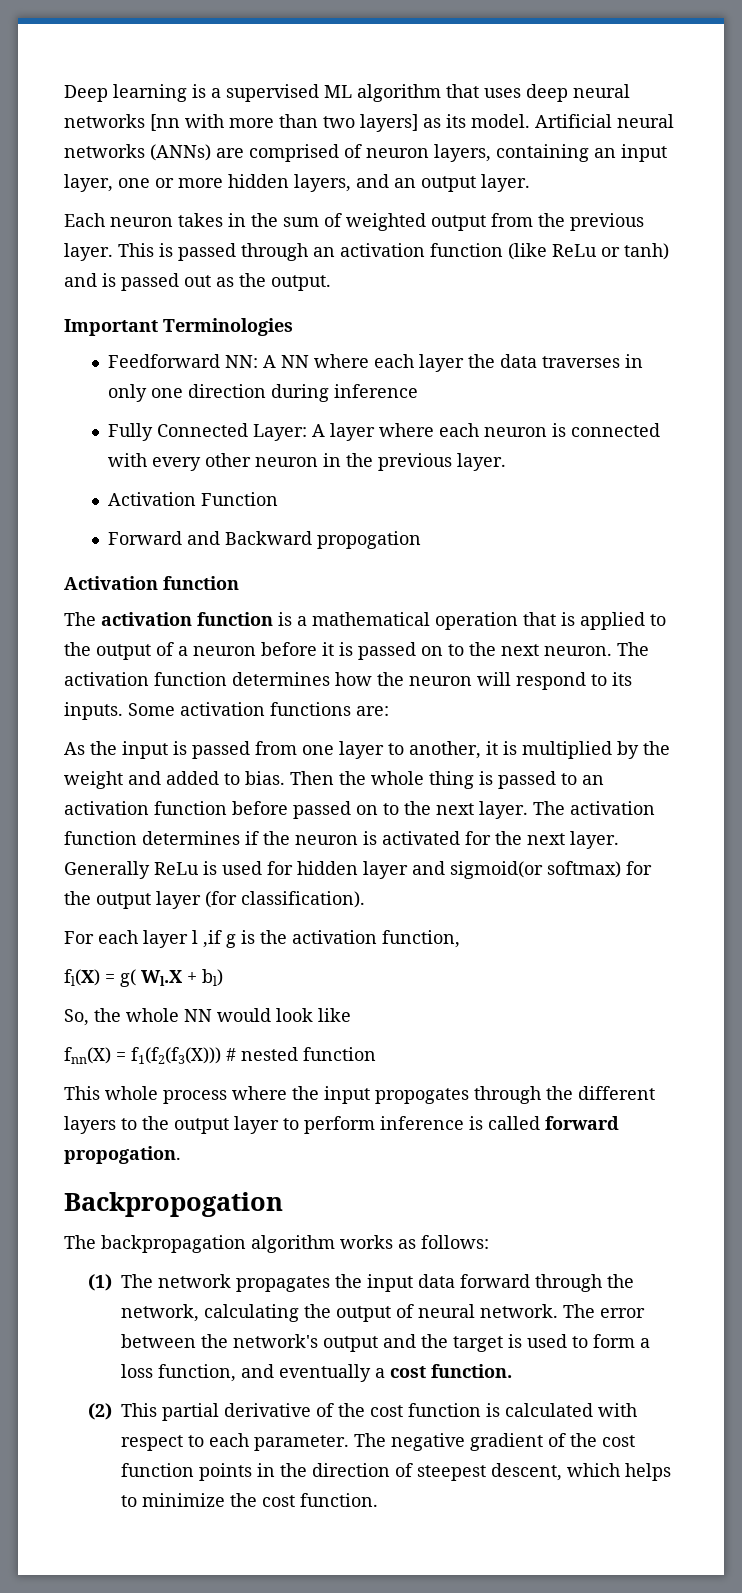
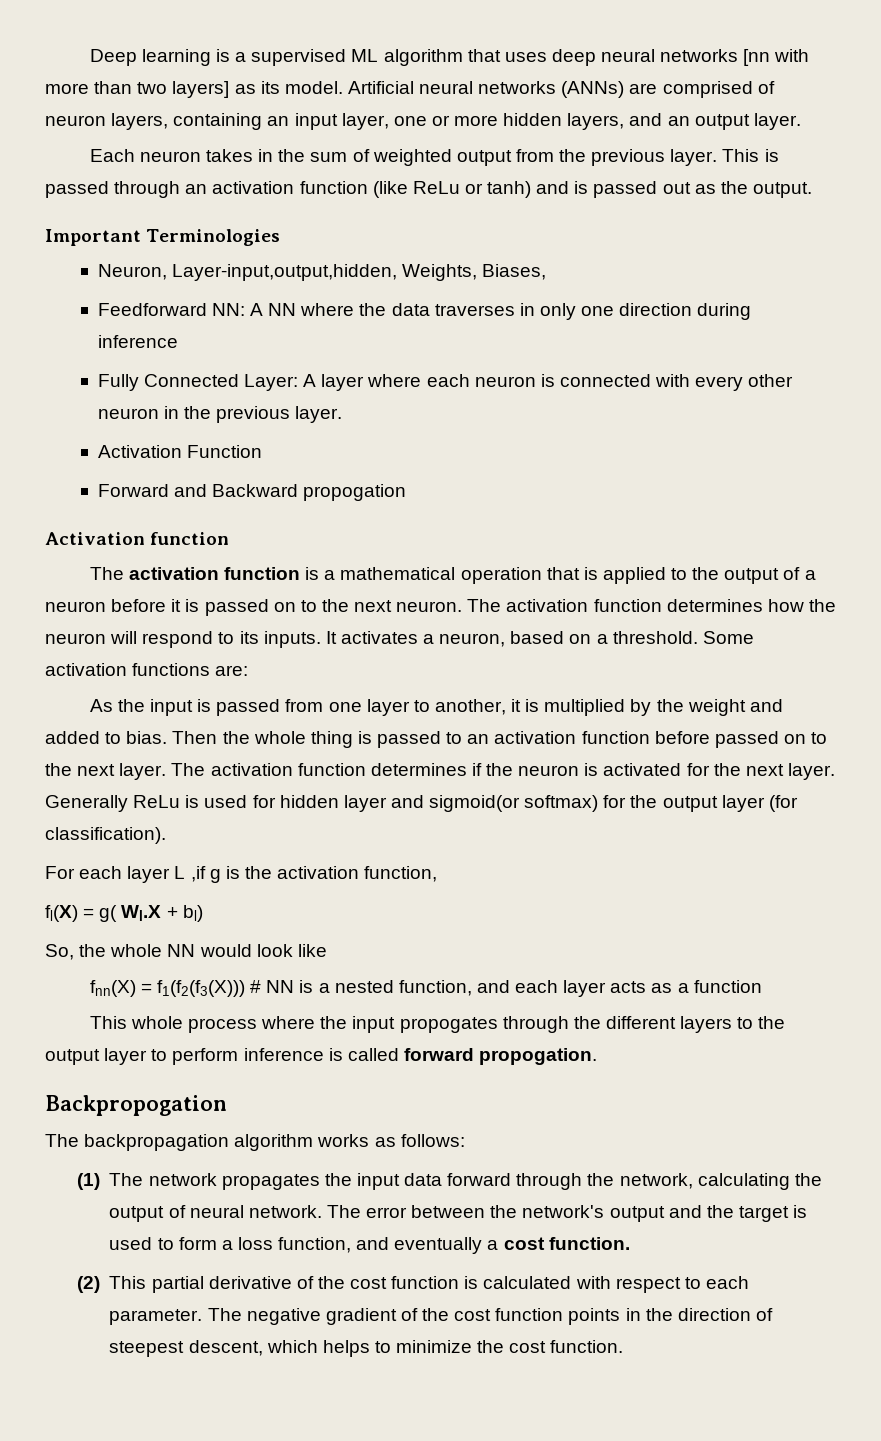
+ Neuron, Layer-input,output,hidden, Weights, Biases,
- Feedforward NN: A NN where each layer the data traverses in only one direction during inference
+ Feedforward NN: A NN where the data traverses in only one direction during inference
+ It activates a neuron, based on a threshold.
- For each layer l ,if g is the activation function,
+ For each layer L ,if g is the activation function,
- fnn(X) = f1(f2(f3(X))) # nested function
+ fnn(X) = f1(f2(f3(X))) # NN is a nested function, and each layer acts as a function

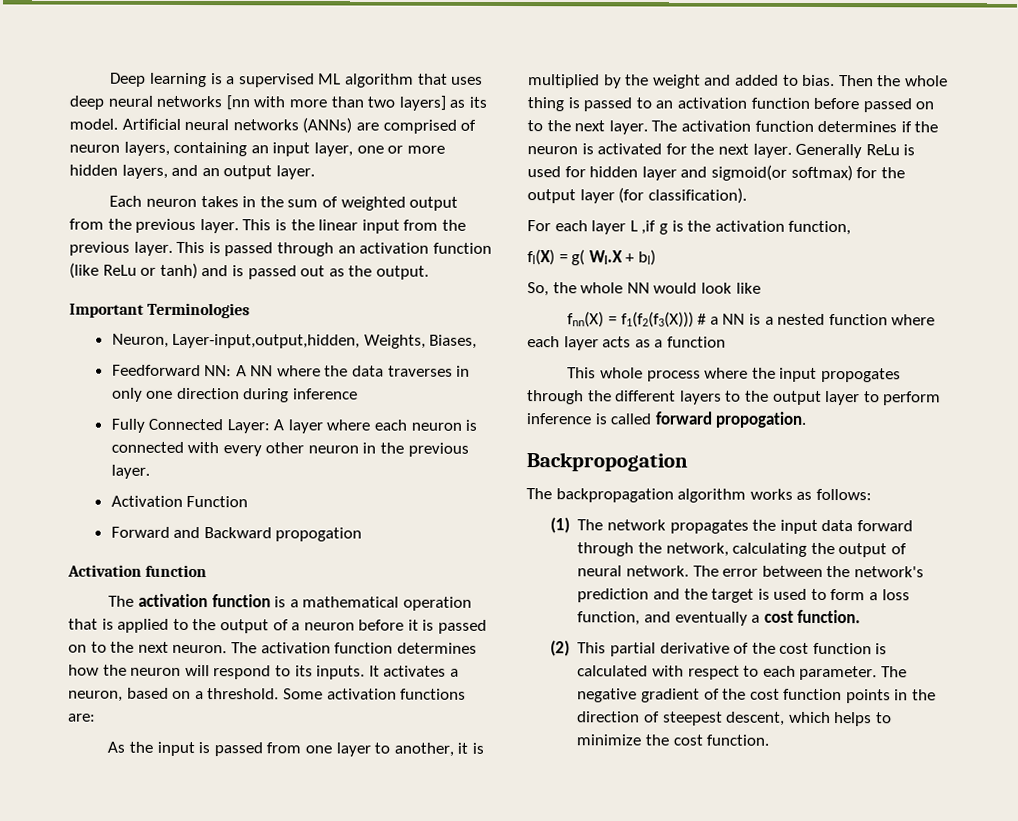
- This is passed through an activation function (like ReLu or tanh) and is passed out as the output.
+ This is the linear input from the previous layer. This is passed through an activation function (like ReLu or tanh) and is passed out as the output.
- fnn(X) = f1(f2(f3(X))) # NN is a nested function, and each layer acts as a function
+ fnn(X) = f1(f2(f3(X))) # a NN is a nested function where each layer acts as a function
- The error between the network's output and the target is used to form a loss function, and eventually a cost function.
+ The error between the network's prediction and the target is used to form a loss function, and eventually a cost function.

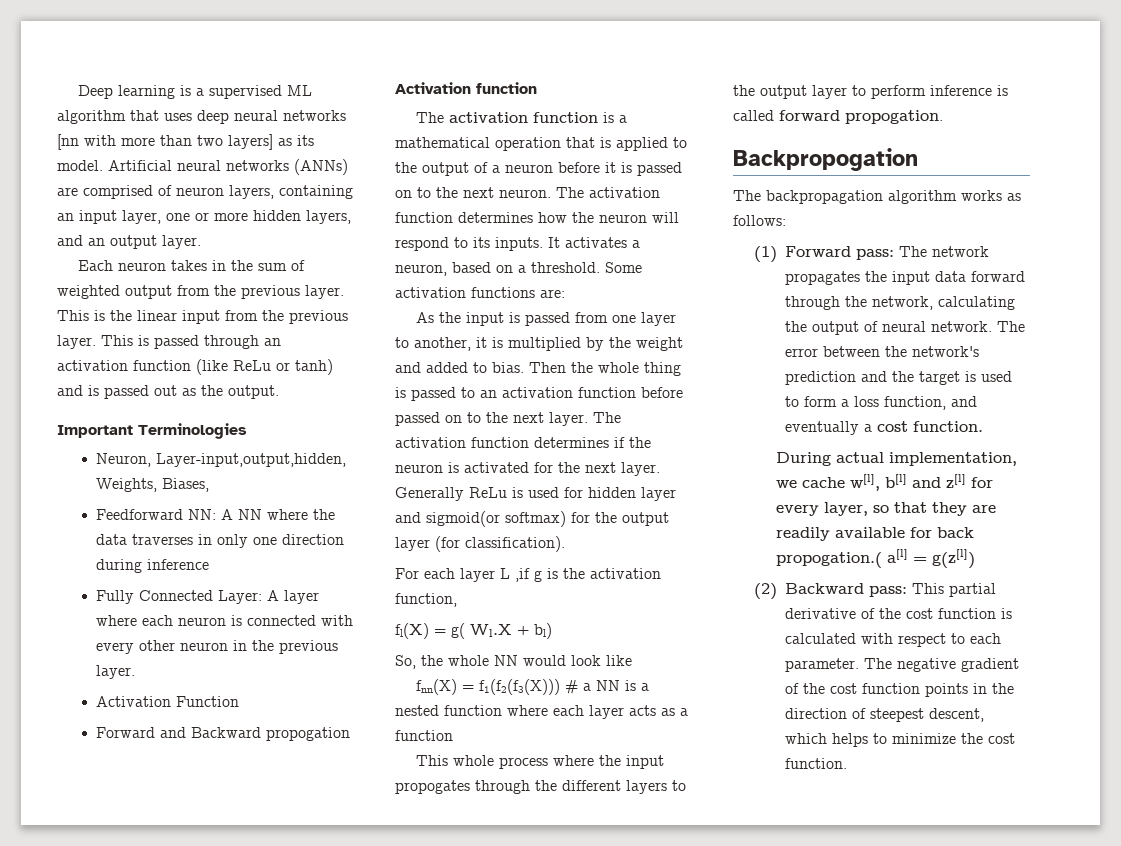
- (1) The network propagates the input data forward through the network, calculating the output of neural network.
+ (1) Forward pass: The network propagates the input data forward through the network, calculating the output of neural network.
+ During actual implementation, we cache w[l], b[l] and z[l] for every layer, so that they are readily available for back propogation.( a[l] = g(z[l])
- (2) This partial derivative of the cost function is calculated with respect to each parameter.
+ (2) Backward pass: This partial derivative of the cost function is calculated with respect to each parameter.

